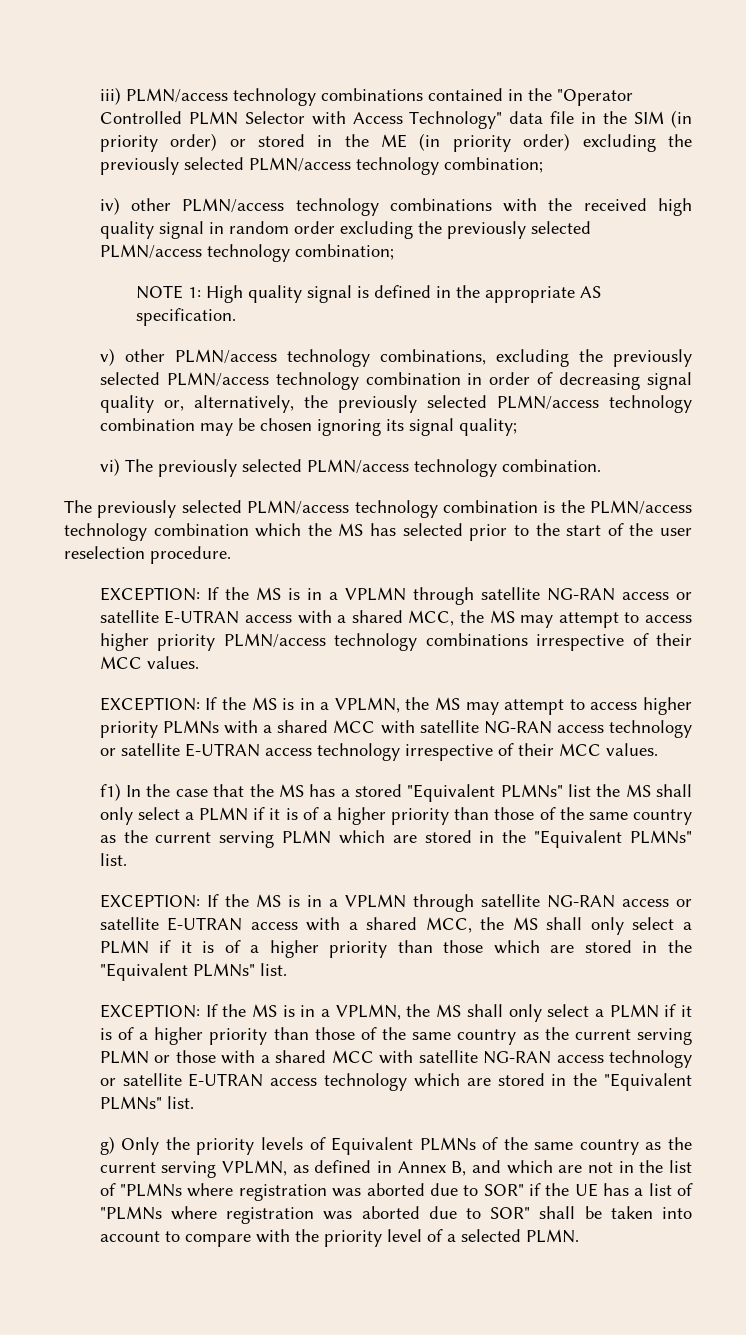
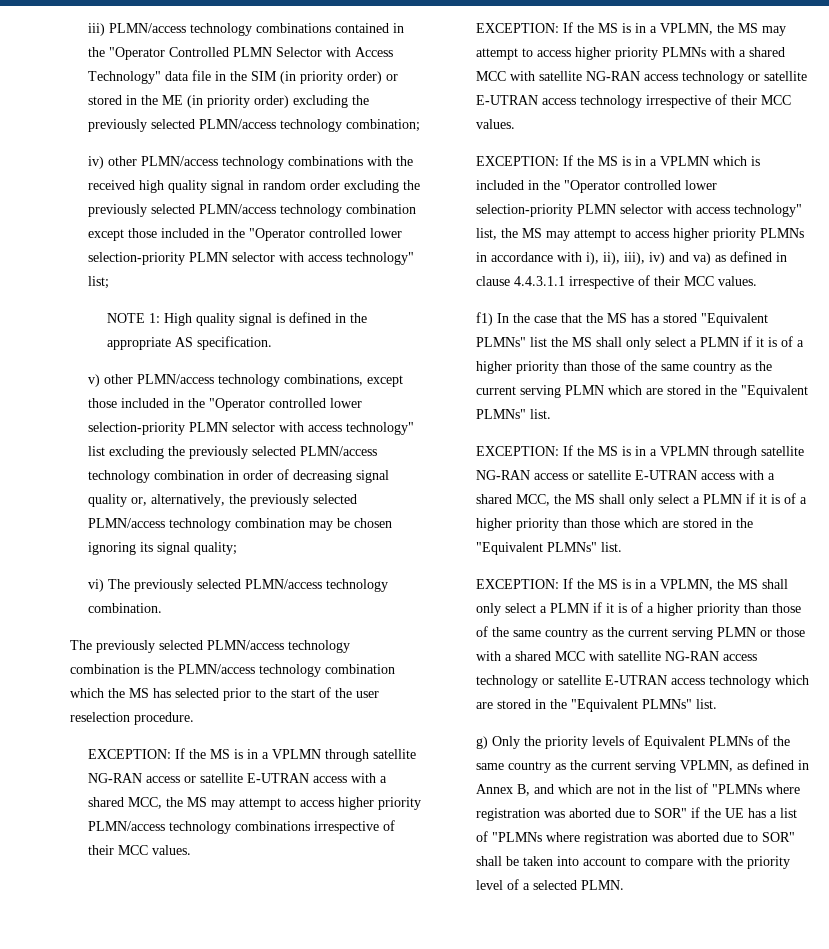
- iv) other PLMN/access technology combinations with the received high quality signal in random order excluding the previously selected PLMN/access technology combination;
+ iv) other PLMN/access technology combinations with the received high quality signal in random order excluding the previously selected PLMN/access technology combination except those included in the "Operator controlled lower selection-priority PLMN selector with access technology" list;
- v) other PLMN/access technology combinations, excluding the previously selected PLMN/access technology combination in order of decreasing signal quality or, alternatively, the previously selected PLMN/access technology combination may be chosen ignoring its signal quality;
+ v) other PLMN/access technology combinations, except those included in the "Operator controlled lower selection-priority PLMN selector with access technology" list excluding the previously selected PLMN/access technology combination in order of decreasing signal quality or, alternatively, the previously selected PLMN/access technology combination may be chosen ignoring its signal quality;
+ EXCEPTION: If the MS is in a VPLMN which is included in the "Operator controlled lower selection-priority PLMN selector with access technology" list, the MS may attempt to access higher priority PLMNs in accordance with i), ii), iii), iv) and va) as defined in clause 4.4.3.1.1 irrespective of their MCC values.

